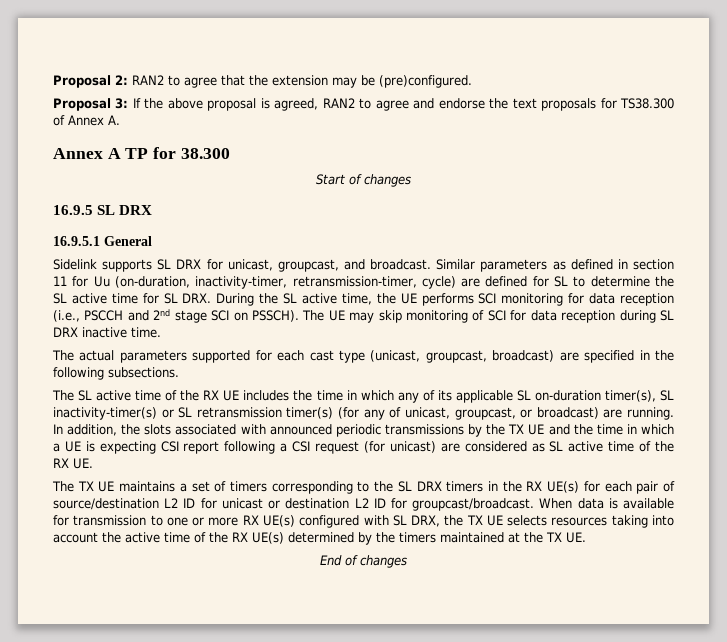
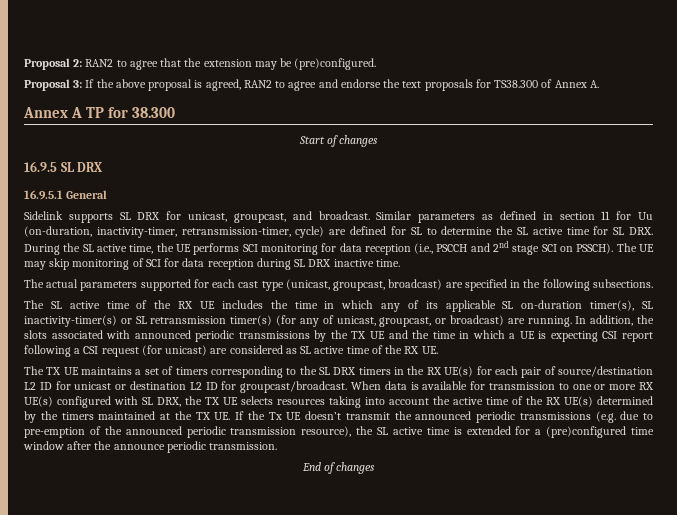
- When data is available for transmission to one or more RX UE(s) configured with SL DRX, the TX UE selects resources taking into account the active time of the RX UE(s) determined by the timers maintained at the TX UE.
+ When data is available for transmission to one or more RX UE(s) configured with SL DRX, the TX UE selects resources taking into account the active time of the RX UE(s) determined by the timers maintained at the TX UE. If the Tx UE doesn’t transmit the announced periodic transmissions (e.g. due to pre-emption of the announced periodic transmission resource), the SL active time is extended for a (pre)configured time window after the announce periodic transmission.

